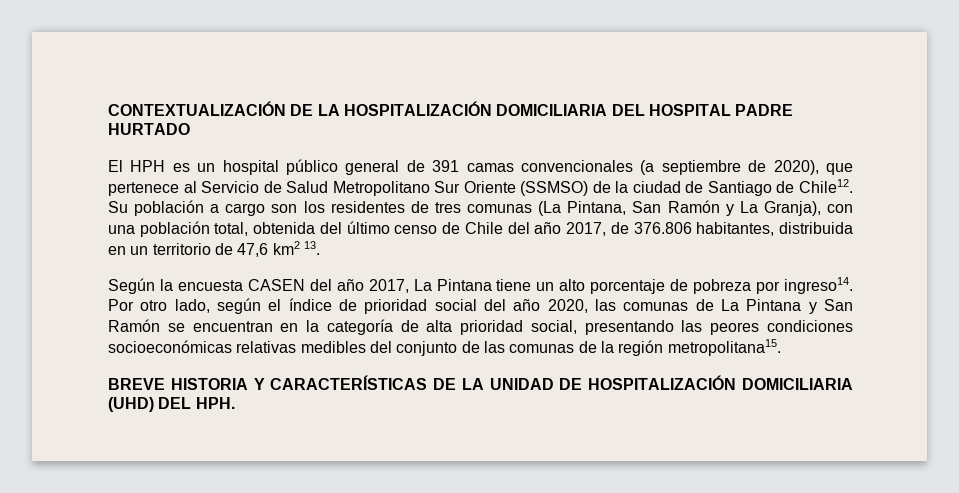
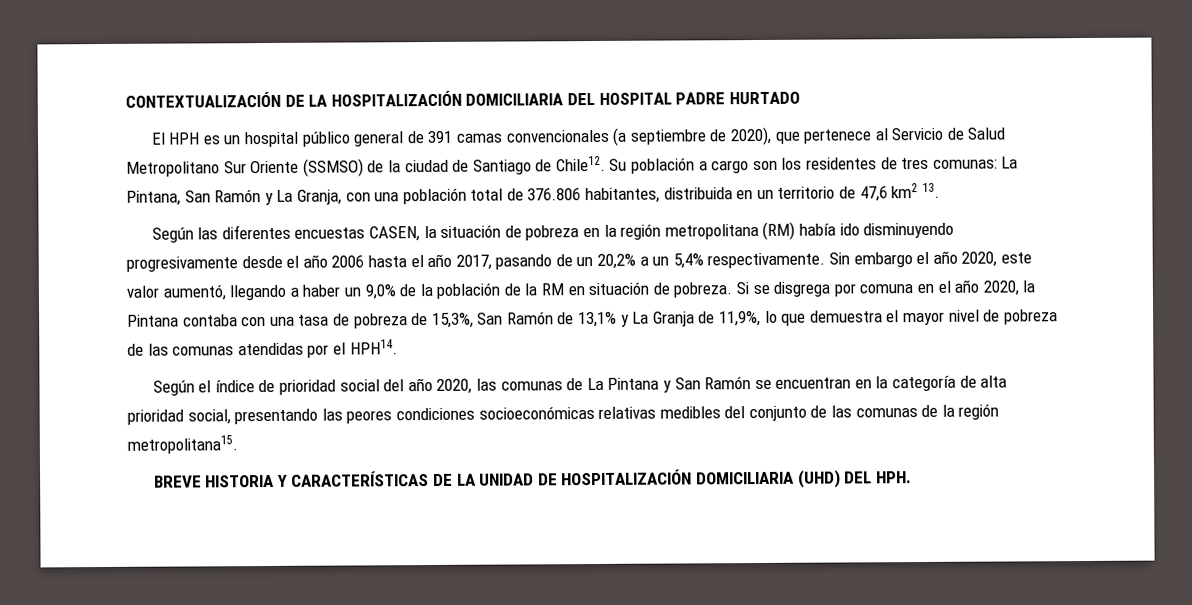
- Su población a cargo son los residentes de tres comunas (La Pintana, San Ramón y La Granja), con una población total, obtenida del último censo de Chile del año 2017, de 376.806 habitantes, distribuida en un territorio de 47,6 km2 13.
+ Su población a cargo son los residentes de tres comunas: La Pintana, San Ramón y La Granja, con una población total de 376.806 habitantes, distribuida en un territorio de 47,6 km2 13.
- Según la encuesta CASEN del año 2017, La Pintana tiene un alto porcentaje de pobreza por ingreso14. Por otro lado, según el índice de prioridad social del año 2020, las comunas de La Pintana y San Ramón se encuentran en la categoría de alta prioridad social, presentando las peores condiciones socioeconómicas relativas medibles del conjunto de las comunas de la región metropolitana15.
+ Según las diferentes encuestas CASEN, la situación de pobreza en la región metropolitana (RM) había ido disminuyendo progresivamente desde el año 2006 hasta el año 2017, pasando de un 20,2% a un 5,4% respectivamente. Sin embargo el año 2020, este valor aumentó, llegando a haber un 9,0% de la población de la RM en situación de pobreza. Si se disgrega por comuna en el año 2020, la Pintana contaba con una tasa de pobreza de 15,3%, San Ramón de 13,1% y La Granja de 11,9%, lo que demuestra el mayor nivel de pobreza de las comunas atendidas por el HPH14.
+ Según el índice de prioridad social del año 2020, las comunas de La Pintana y San Ramón se encuentran en la categoría de alta prioridad social, presentando las peores condiciones socioeconómicas relativas medibles del conjunto de las comunas de la región metropolitana15.

